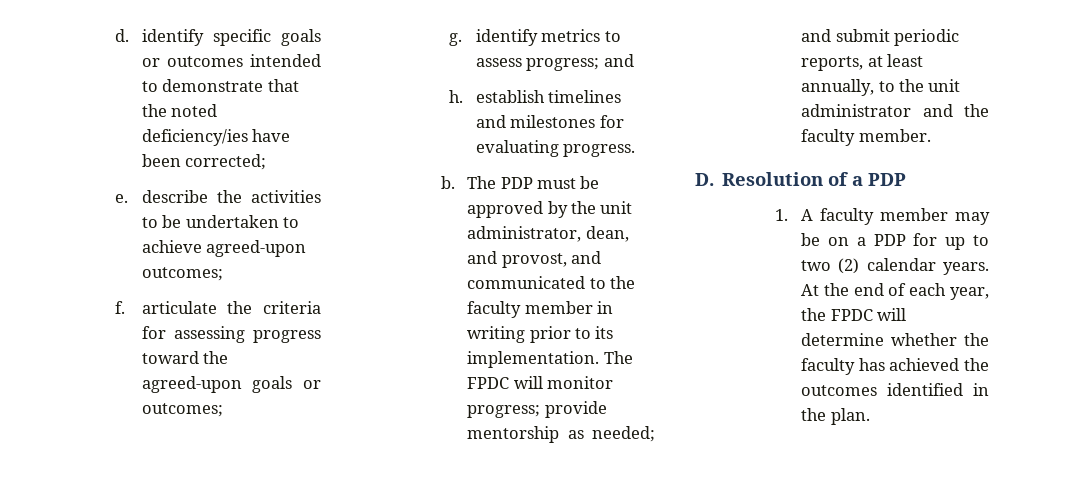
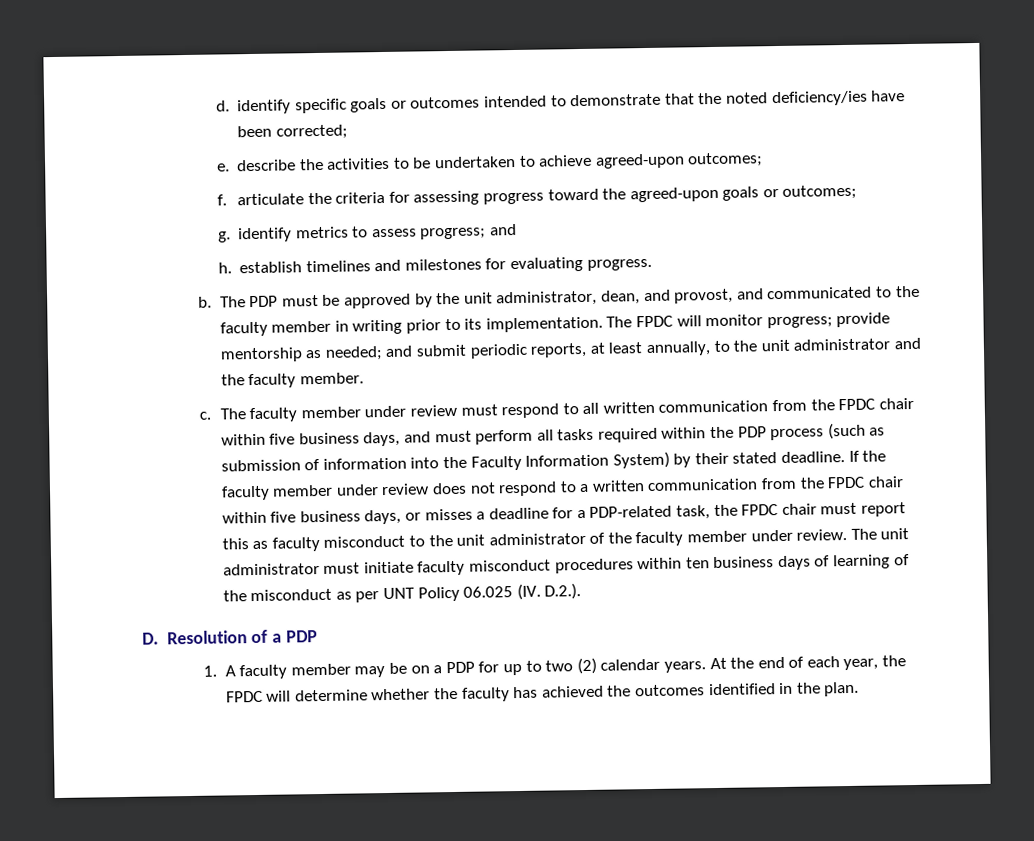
+ c. The faculty member under review must respond to all written communication from the FPDC chair within five business days, and must perform all tasks required within the PDP process (such as submission of information into the Faculty Information System) by their stated deadline. If the faculty member under review does not respond to a written communication from the FPDC chair within five business days, or misses a deadline for a PDP-related task, the FPDC chair must report this as faculty misconduct to the unit administrator of the faculty member under review. The unit administrator must initiate faculty misconduct procedures within ten business days of learning of the misconduct as per UNT Policy 06.025 (IV. D.2.).

